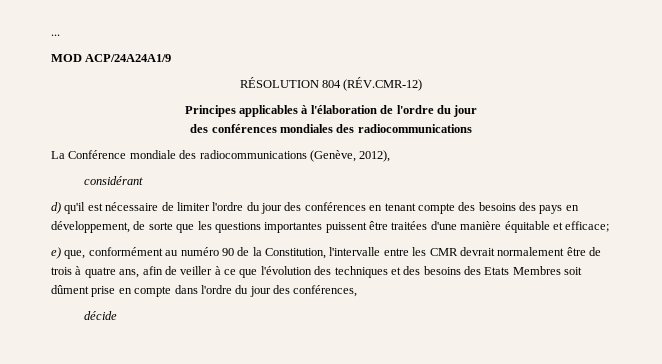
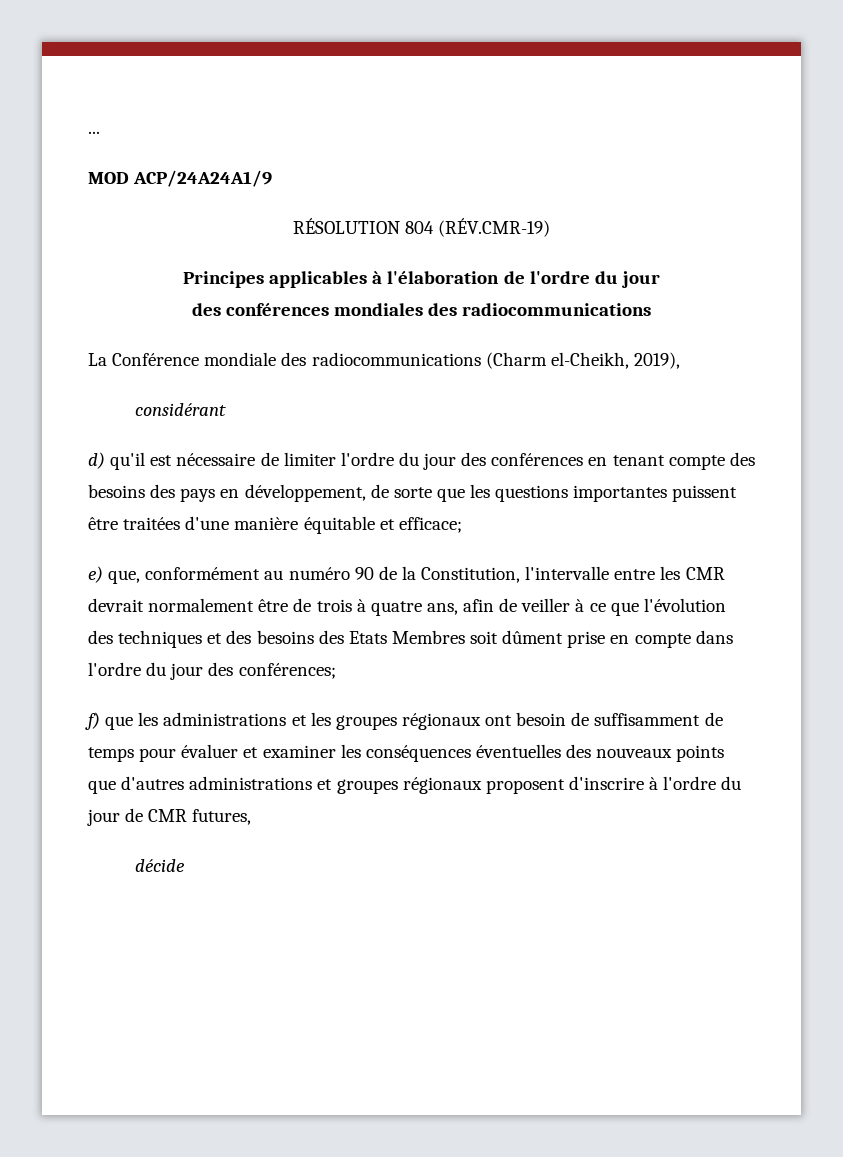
- RÉSOLUTION 804 (RÉV.CMR-12)
+ RÉSOLUTION 804 (RÉV.CMR-19)
- La Conférence mondiale des radiocommunications (Genève, 2012),
+ La Conférence mondiale des radiocommunications (Charm el-Cheikh, 2019),
- e) que, conformément au numéro 90 de la Constitution, l'intervalle entre les CMR devrait normalement être de trois à quatre ans, afin de veiller à ce que l'évolution des techniques et des besoins des Etats Membres soit dûment prise en compte dans l'ordre du jour des conférences,
+ e) que, conformément au numéro 90 de la Constitution, l'intervalle entre les CMR devrait normalement être de trois à quatre ans, afin de veiller à ce que l'évolution des techniques et des besoins des Etats Membres soit dûment prise en compte dans l'ordre du jour des conférences;
+ f) que les administrations et les groupes régionaux ont besoin de suffisamment de temps pour évaluer et examiner les conséquences éventuelles des nouveaux points que d'autres administrations et groupes régionaux proposent d'inscrire à l'ordre du jour de CMR futures,

